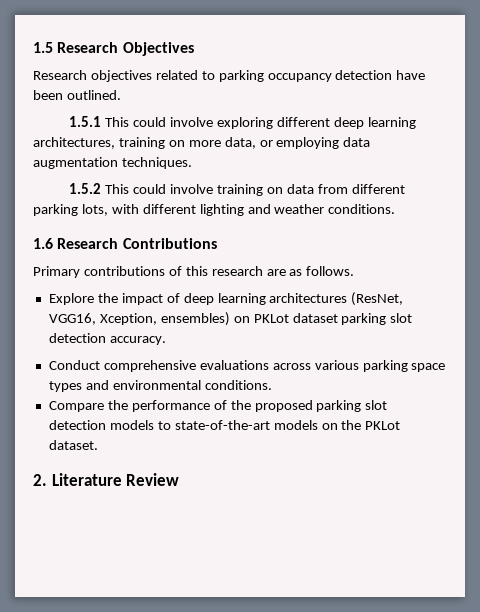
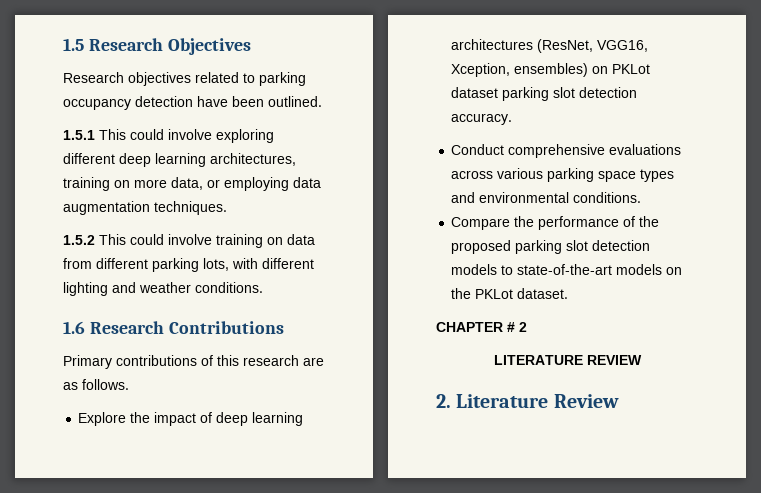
+ CHAPTER # 2
+ LITERATURE REVIEW

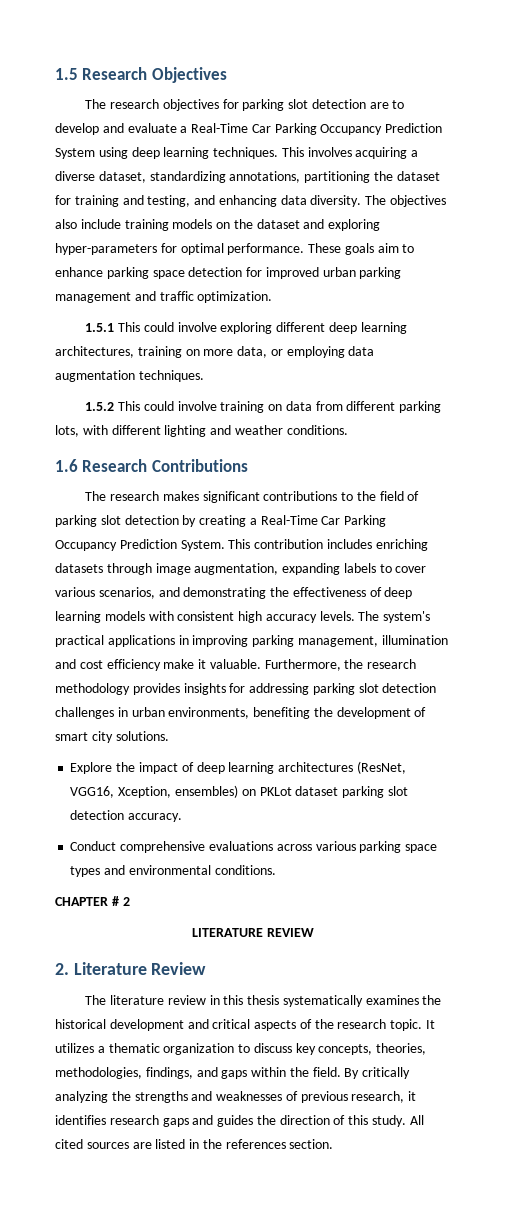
- Research objectives related to parking occupancy detection have been outlined.
+ The research objectives for parking slot detection are to develop and evaluate a Real-Time Car Parking Occupancy Prediction System using deep learning techniques. This involves acquiring a diverse dataset, standardizing annotations, partitioning the dataset for training and testing, and enhancing data diversity. The objectives also include training models on the dataset and exploring hyper-parameters for optimal performance. These goals aim to enhance parking space detection for improved urban parking management and traffic optimization.
- Primary contributions of this research are as follows.
+ The research makes significant contributions to the field of parking slot detection by creating a Real-Time Car Parking Occupancy Prediction System. This contribution includes enriching datasets through image augmentation, expanding labels to cover various scenarios, and demonstrating the effectiveness of deep learning models with consistent high accuracy levels. The system's practical applications in improving parking management, illumination and cost efficiency make it valuable. Furthermore, the research methodology provides insights for addressing parking slot detection challenges in urban environments, benefiting the development of smart city solutions.
- Compare the performance of the proposed parking slot detection models to state-of-the-art models on the PKLot dataset.
+ The literature review in this thesis systematically examines the historical development and critical aspects of the research topic. It utilizes a thematic organization to discuss key concepts, theories, methodologies, findings, and gaps within the field. By critically analyzing the strengths and weaknesses of previous research, it identifies research gaps and guides the direction of this study. All cited sources are listed in the references section.

